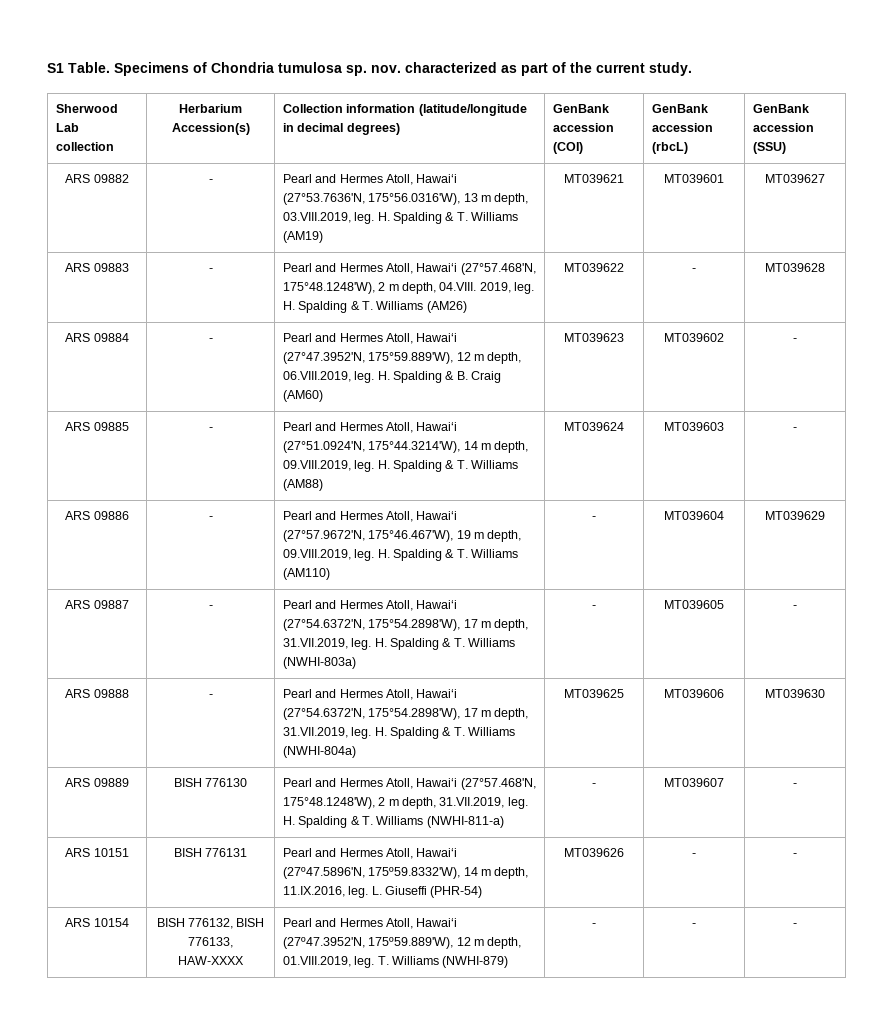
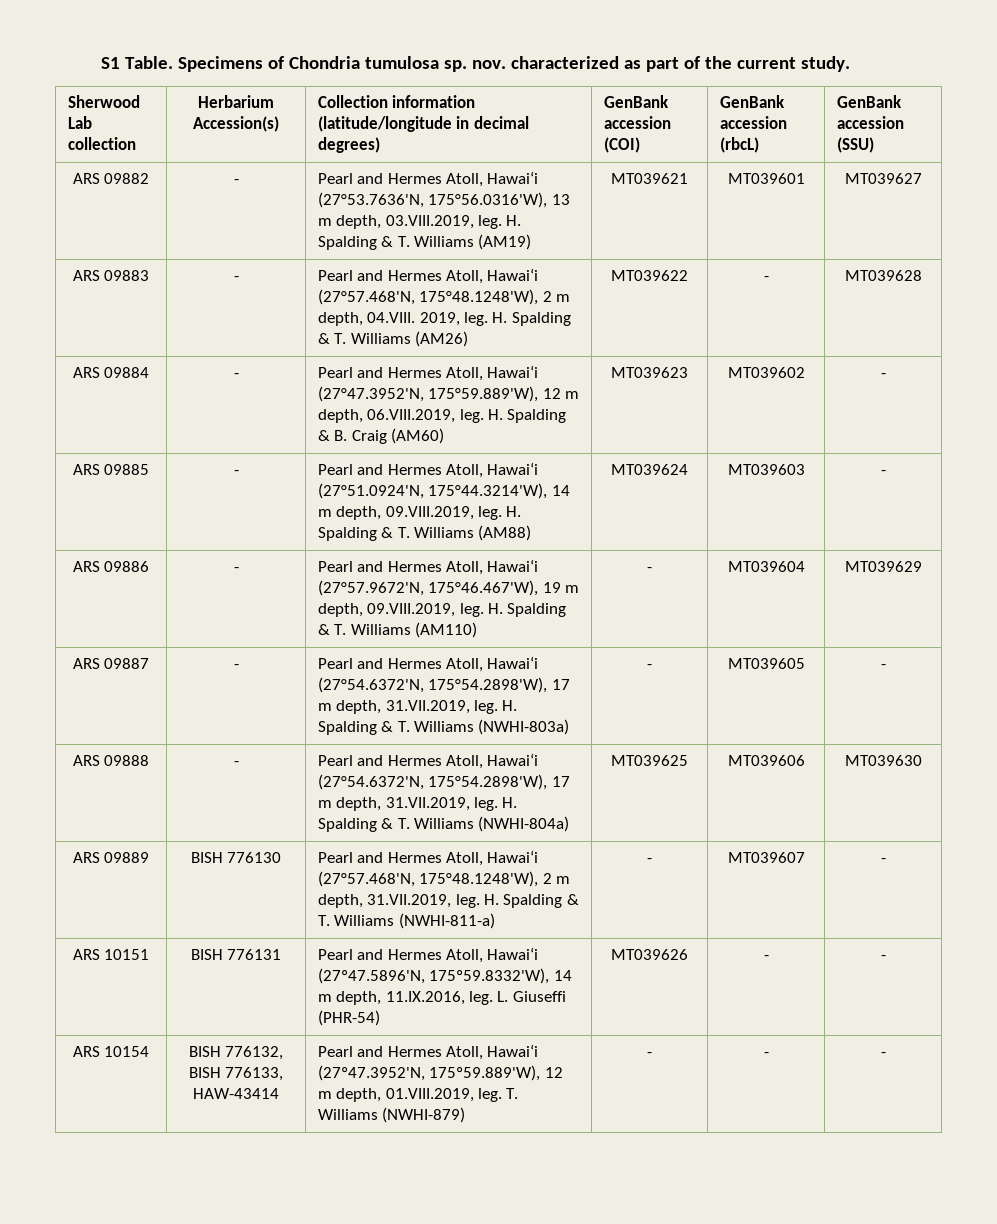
- ARS 10154 | BISH 776132, BISH 776133, HAW-XXXX | Pearl and Hermes Atoll, Hawai‘i (27º47.3952'N, 175º59.889'W), 12 m depth, 01.VIII.2019, leg. T. Williams (NWHI-879) | - | - | -
+ ARS 10154 | BISH 776132, BISH 776133, HAW-43414 | Pearl and Hermes Atoll, Hawai‘i (27º47.3952'N, 175º59.889'W), 12 m depth, 01.VIII.2019, leg. T. Williams (NWHI-879) | - | - | -

